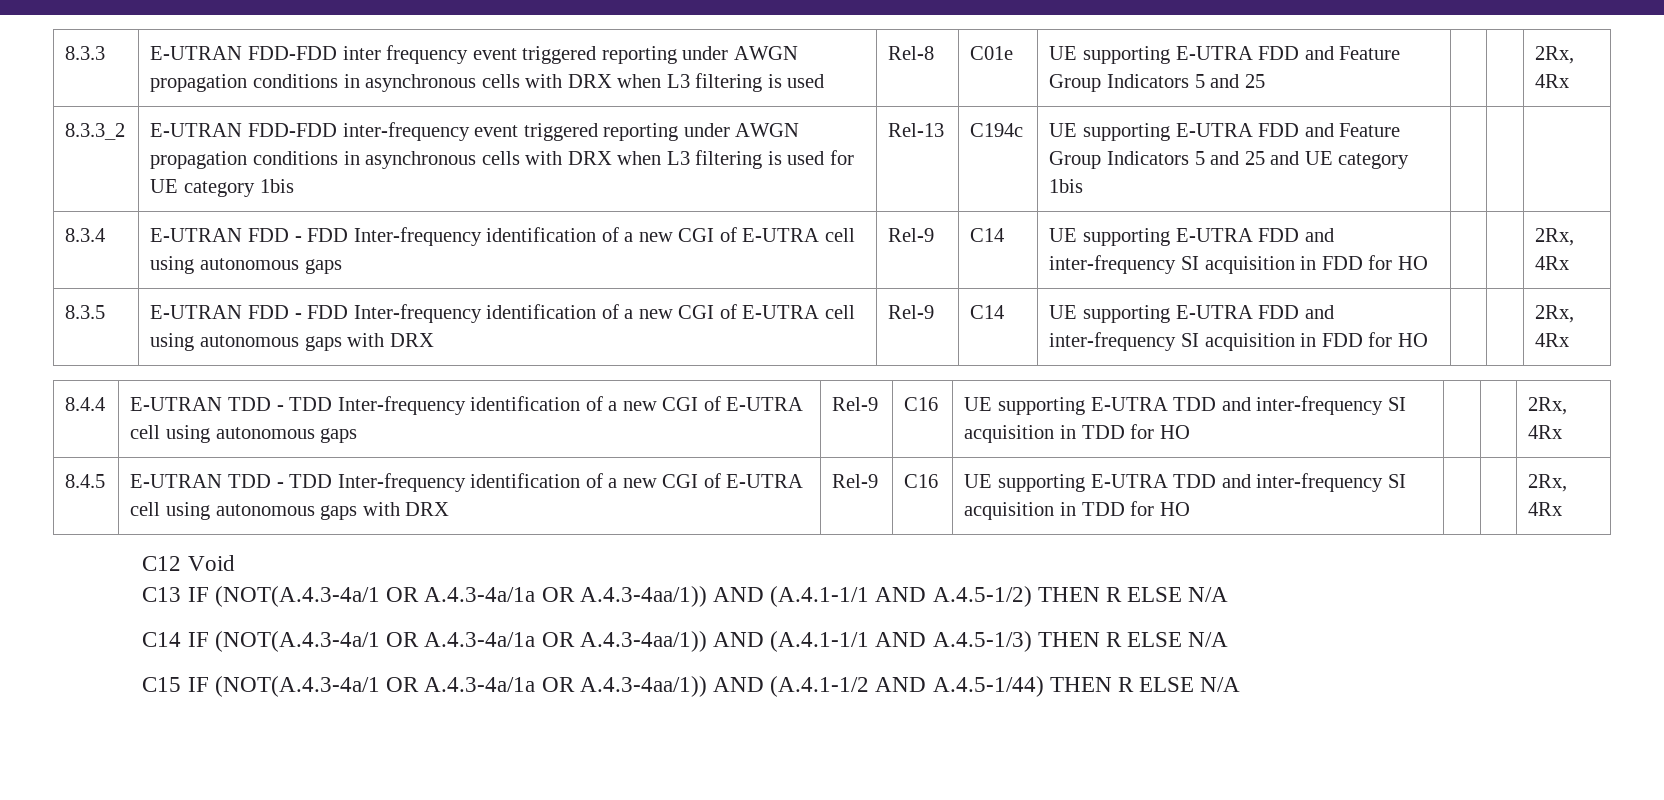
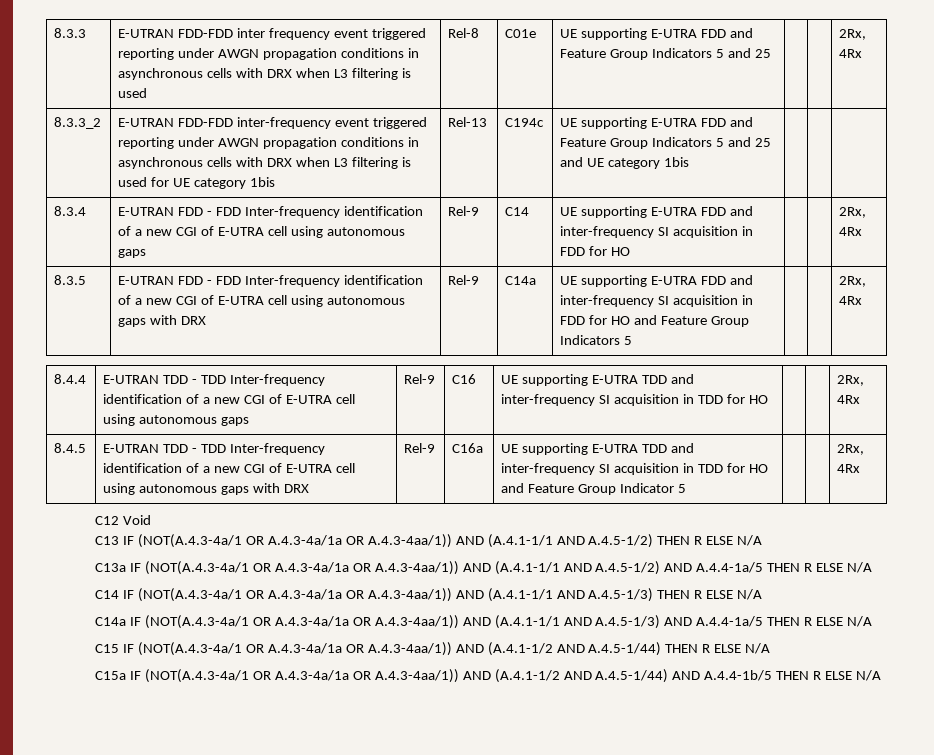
- 8.3.5 | E-UTRAN FDD - FDD Inter-frequency identification of a new CGI of E-UTRA cell using autonomous gaps with DRX | Rel-9 | C14 | UE supporting E-UTRA FDD and inter-frequency SI acquisition in FDD for HO | | | 2Rx, 4Rx
+ 8.3.5 | E-UTRAN FDD - FDD Inter-frequency identification of a new CGI of E-UTRA cell using autonomous gaps with DRX | Rel-9 | C14a | UE supporting E-UTRA FDD and inter-frequency SI acquisition in FDD for HO and Feature Group Indicators 5 | | | 2Rx, 4Rx
- 8.4.5 | E-UTRAN TDD - TDD Inter-frequency identification of a new CGI of E-UTRA cell using autonomous gaps with DRX | Rel-9 | C16 | UE supporting E-UTRA TDD and inter-frequency SI acquisition in TDD for HO | | | 2Rx, 4Rx
+ 8.4.5 | E-UTRAN TDD - TDD Inter-frequency identification of a new CGI of E-UTRA cell using autonomous gaps with DRX | Rel-9 | C16a | UE supporting E-UTRA TDD and inter-frequency SI acquisition in TDD for HO and Feature Group Indicator 5 | | | 2Rx, 4Rx
+ C13a IF (NOT(A.4.3-4a/1 OR A.4.3-4a/1a OR A.4.3-4aa/1)) AND (A.4.1-1/1 AND A.4.5-1/2) AND A.4.4-1a/5 THEN R ELSE N/A
+ C14a IF (NOT(A.4.3-4a/1 OR A.4.3-4a/1a OR A.4.3-4aa/1)) AND (A.4.1-1/1 AND A.4.5-1/3) AND A.4.4-1a/5 THEN R ELSE N/A
+ C15a IF (NOT(A.4.3-4a/1 OR A.4.3-4a/1a OR A.4.3-4aa/1)) AND (A.4.1-1/2 AND A.4.5-1/44) AND A.4.4-1b/5 THEN R ELSE N/A

